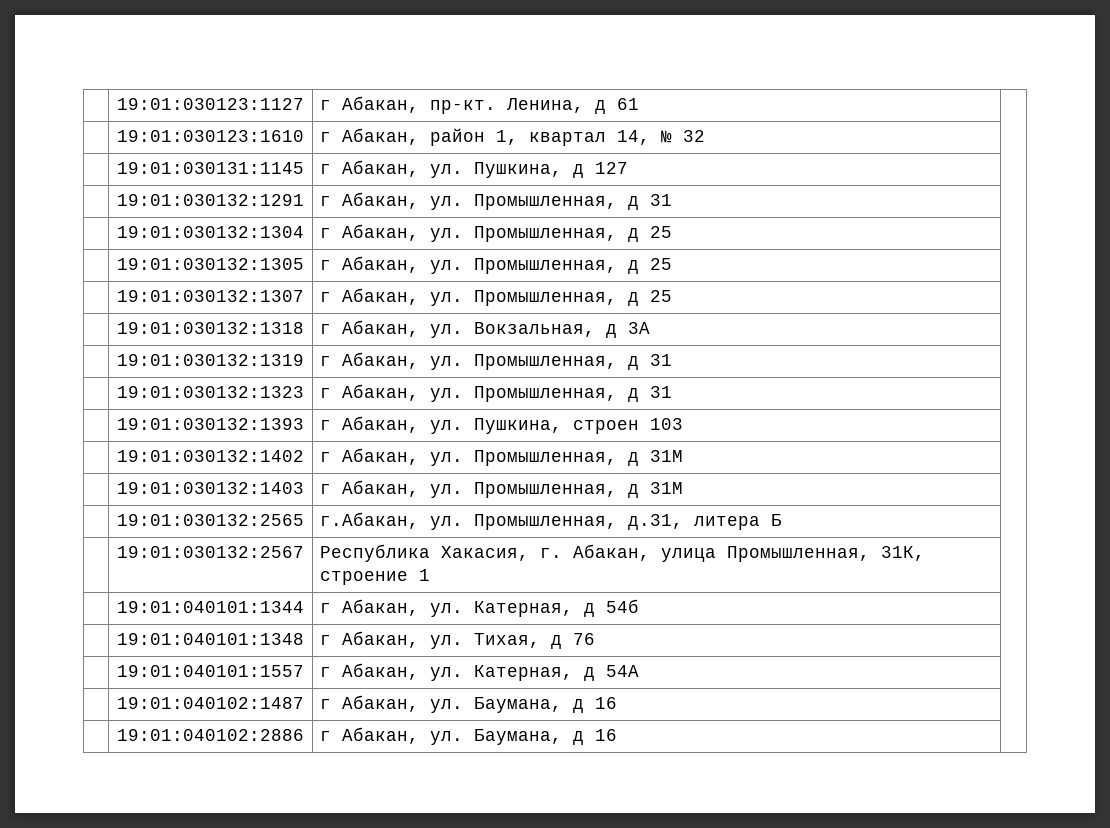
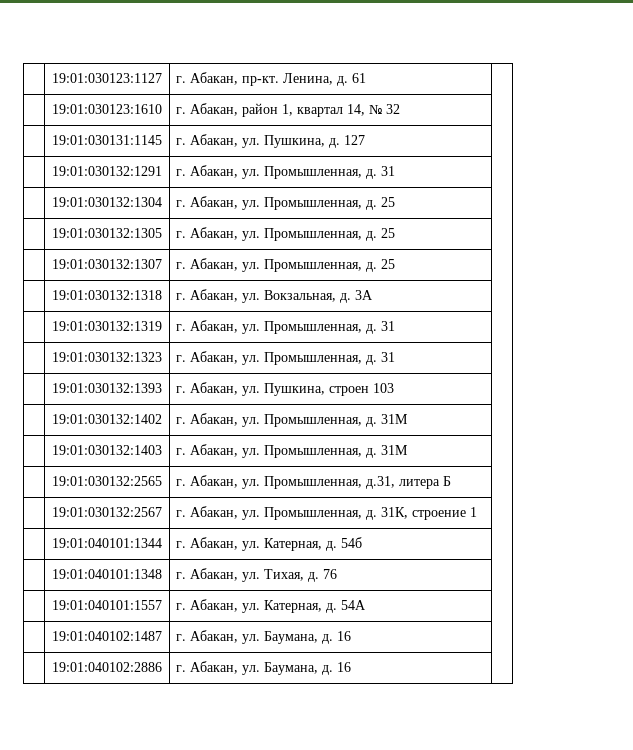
- | 19:01:030123:1127 | г Абакан, пр-кт. Ленина, д 61 |
+ | 19:01:030123:1127 | г. Абакан, пр-кт. Ленина, д. 61 |
- | 19:01:030123:1610 | г Абакан, район 1, квартал 14, № 32 |
+ | 19:01:030123:1610 | г. Абакан, район 1, квартал 14, № 32 |
- | 19:01:030131:1145 | г Абакан, ул. Пушкина, д 127 |
+ | 19:01:030131:1145 | г. Абакан, ул. Пушкина, д. 127 |
- | 19:01:030132:1291 | г Абакан, ул. Промышленная, д 31 |
+ | 19:01:030132:1291 | г. Абакан, ул. Промышленная, д. 31 |
- | 19:01:030132:1304 | г Абакан, ул. Промышленная, д 25 |
+ | 19:01:030132:1304 | г. Абакан, ул. Промышленная, д. 25 |
- | 19:01:030132:1305 | г Абакан, ул. Промышленная, д 25 |
+ | 19:01:030132:1305 | г. Абакан, ул. Промышленная, д. 25 |
- | 19:01:030132:1307 | г Абакан, ул. Промышленная, д 25 |
+ | 19:01:030132:1307 | г. Абакан, ул. Промышленная, д. 25 |
- | 19:01:030132:1318 | г Абакан, ул. Вокзальная, д 3А |
+ | 19:01:030132:1318 | г. Абакан, ул. Вокзальная, д. 3А |
- | 19:01:030132:1319 | г Абакан, ул. Промышленная, д 31 |
+ | 19:01:030132:1319 | г. Абакан, ул. Промышленная, д. 31 |
- | 19:01:030132:1323 | г Абакан, ул. Промышленная, д 31 |
+ | 19:01:030132:1323 | г. Абакан, ул. Промышленная, д. 31 |
- | 19:01:030132:1393 | г Абакан, ул. Пушкина, строен 103 |
+ | 19:01:030132:1393 | г. Абакан, ул. Пушкина, строен 103 |
- | 19:01:030132:1402 | г Абакан, ул. Промышленная, д 31М |
+ | 19:01:030132:1402 | г. Абакан, ул. Промышленная, д. 31М |
- | 19:01:030132:1403 | г Абакан, ул. Промышленная, д 31М |
+ | 19:01:030132:1403 | г. Абакан, ул. Промышленная, д. 31М |
- | 19:01:030132:2565 | г.Абакан, ул. Промышленная, д.31, литера Б |
+ | 19:01:030132:2565 | г. Абакан, ул. Промышленная, д.31, литера Б |
- | 19:01:030132:2567 | Республика Хакасия, г. Абакан, улица Промышленная, 31К, строение 1 |
+ | 19:01:030132:2567 | г. Абакан, ул. Промышленная, д. 31К, строение 1 |
- | 19:01:040101:1344 | г Абакан, ул. Катерная, д 54б |
+ | 19:01:040101:1344 | г. Абакан, ул. Катерная, д. 54б |
- | 19:01:040101:1348 | г Абакан, ул. Тихая, д 76 |
+ | 19:01:040101:1348 | г. Абакан, ул. Тихая, д. 76 |
- | 19:01:040101:1557 | г Абакан, ул. Катерная, д 54А |
+ | 19:01:040101:1557 | г. Абакан, ул. Катерная, д. 54А |
- | 19:01:040102:1487 | г Абакан, ул. Баумана, д 16 |
+ | 19:01:040102:1487 | г. Абакан, ул. Баумана, д. 16 |
- | 19:01:040102:2886 | г Абакан, ул. Баумана, д 16 |
+ | 19:01:040102:2886 | г. Абакан, ул. Баумана, д. 16 |

